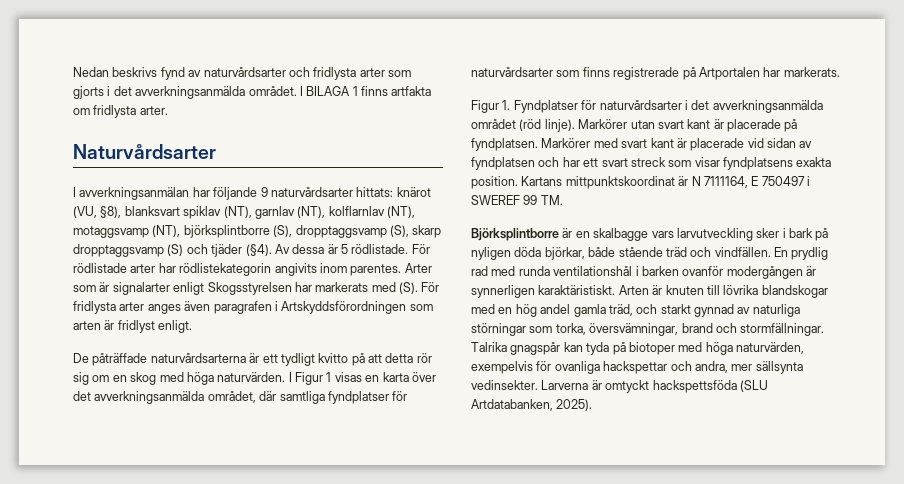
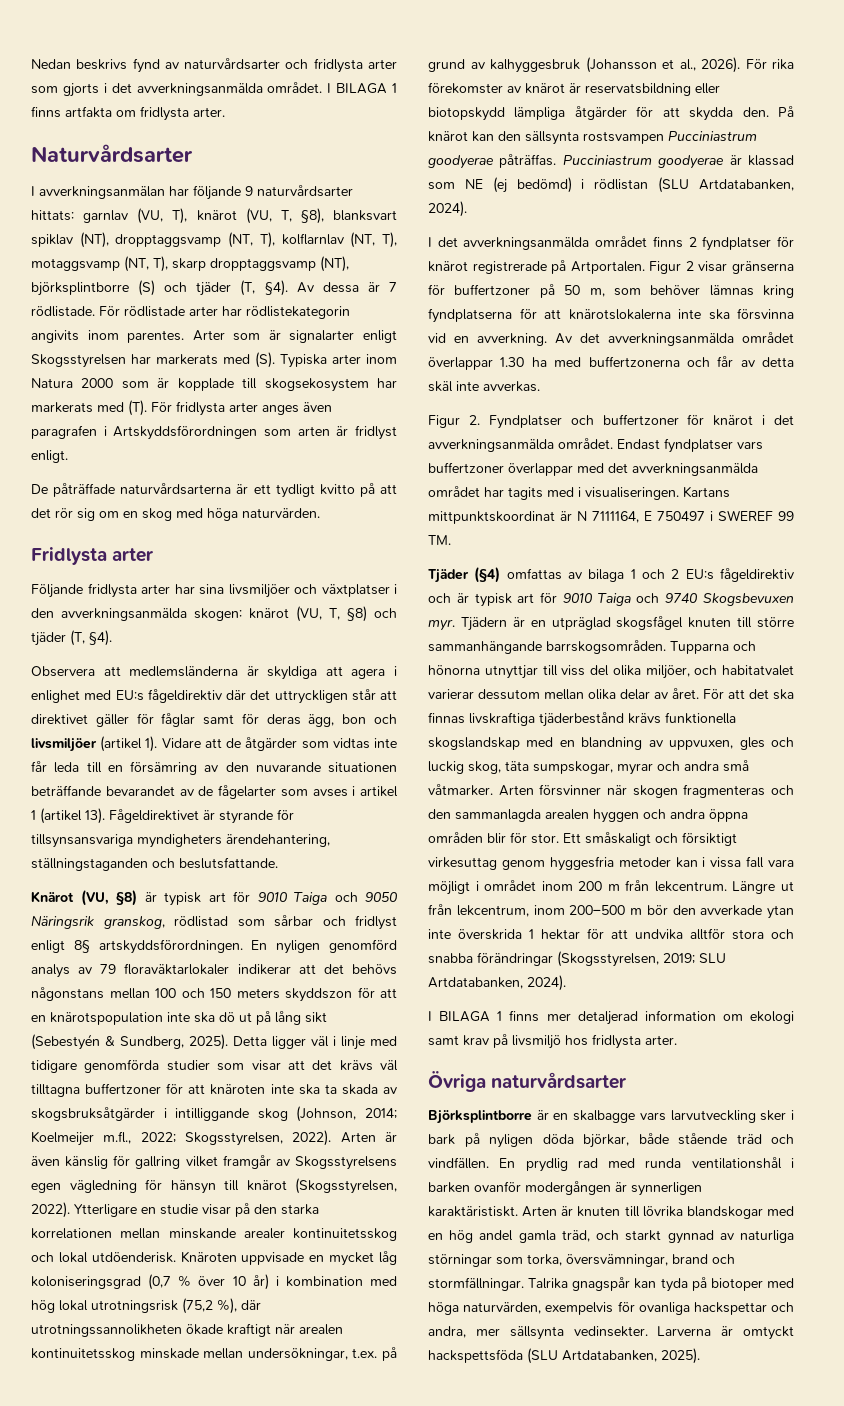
- I avverkningsanmälan har följande 9 naturvårdsarter hittats: knärot (VU, §8), blanksvart spiklav (NT), garnlav (NT), kolflarnlav (NT), motaggsvamp (NT), björksplintborre (S), dropptaggsvamp (S), skarp dropptaggsvamp (S) och tjäder (§4).
+ I avverkningsanmälan har följande 9 naturvårdsarter hittats: garnlav (VU, T), knärot (VU, T, §8), blanksvart spiklav (NT), dropptaggsvamp (NT, T), kolflarnlav (NT, T), motaggsvamp (NT, T), skarp dropptaggsvamp (NT), björksplintborre (S) och tjäder (T, §4).
- Av dessa är 5 rödlistade.
+ Av dessa är 7 rödlistade.
- Arter som är signalarter enligt Skogsstyrelsen har markerats med (S). För fridlysta arter anges även paragrafen i Artskyddsförordningen som arten är fridlyst enligt.
+ Arter som är signalarter enligt Skogsstyrelsen har markerats med (S). Typiska arter inom Natura 2000 som är kopplade till skogsekosystem har markerats med (T). För fridlysta arter anges även paragrafen i Artskyddsförordningen som arten är fridlyst enligt.
- De påträffade naturvårdsarterna är ett tydligt kvitto på att detta rör sig om en skog med höga naturvärden. I Figur 1 visas en karta över det avverkningsanmälda området, där samtliga fyndplatser för naturvårdsarter som finns registrerade på Artportalen har markerats.
- Figur 1. Fyndplatser för naturvårdsarter i det avverkningsanmälda området (röd linje). Markörer utan svart kant är placerade på fyndplatsen. Markörer med svart kant är placerade vid sidan av fyndplatsen och har ett svart streck som visar fyndplatsens exakta position.
+ De påträffade naturvårdsarterna är ett tydligt kvitto på att det rör sig om en skog med höga naturvärden.
+ Fridlysta arter
+ Följande fridlysta arter har sina livsmiljöer och växtplatser i den avverkningsanmälda skogen: knärot (VU, T, §8) och tjäder (T, §4).
+ Observera att medlemsländerna är skyldiga att agera i enlighet med EU:s fågeldirektiv där det uttryckligen står att direktivet gäller för fåglar samt för deras ägg, bon och livsmiljöer (artikel 1). Vidare att de åtgärder som vidtas inte får leda till en försämring av den nuvarande situationen beträffande bevarandet av de fågelarter som avses i artikel 1 (artikel 13). Fågeldirektivet är styrande för tillsynsansvariga myndigheters ärendehantering, ställningstaganden och beslutsfattande.
+ Knärot (VU, §8) är typisk art för 9010 Taiga och 9050 Näringsrik granskog, rödlistad som sårbar och fridlyst enligt 8§ artskyddsförordningen. En nyligen genomförd analys av 79 floraväktarlokaler indikerar att det behövs någonstans mellan 100 och 150 meters skyddszon för att en knärotspopulation inte ska dö ut på lång sikt (Sebestyén & Sundberg, 2025). Detta ligger väl i linje med tidigare genomförda studier som visar att det krävs väl tilltagna buffertzoner för att knäroten inte ska ta skada av skogsbruksåtgärder i intilliggande skog (Johnson, 2014; Koelmeijer m.fl., 2022; Skogsstyrelsen, 2022). Arten är även känslig för gallring vilket framgår av Skogsstyrelsens egen vägledning för hänsyn till knärot (Skogsstyrelsen, 2022). Ytterligare en studie visar på den starka korrelationen mellan minskande arealer kontinuitetsskog och lokal utdöenderisk. Knäroten uppvisade en mycket låg koloniseringsgrad (0,7 % över 10 år) i kombination med hög lokal utrotningsrisk (75,2 %), där utrotningssannolikheten ökade kraftigt när arealen kontinuitetsskog minskade mellan undersökningar, t.ex. på grund av kalhyggesbruk (Johansson et al., 2026). För rika förekomster av knärot är reservatsbildning eller biotopskydd lämpliga åtgärder för att skydda den. På knärot kan den sällsynta rostsvampen Pucciniastrum goodyerae påträffas. Pucciniastrum goodyerae är klassad som NE (ej bedömd) i rödlistan (SLU Artdatabanken, 2024).
+ I det avverkningsanmälda området finns 2 fyndplatser för knärot registrerade på Artportalen. Figur 2 visar gränserna för buffertzoner på 50 m, som behöver lämnas kring fyndplatserna för att knärotslokalerna inte ska försvinna vid en avverkning. Av det avverkningsanmälda området överlappar 1.30 ha med buffertzonerna och får av detta skäl inte avverkas.
+ Figur 2. Fyndplatser och buffertzoner för knärot i det avverkningsanmälda området. Endast fyndplatser vars buffertzoner överlappar med det avverkningsanmälda området har tagits med i visualiseringen.
+ Tjäder (§4) omfattas av bilaga 1 och 2 EU:s fågeldirektiv och är typisk art för 9010 Taiga och 9740 Skogsbevuxen myr. Tjädern är en utpräglad skogsfågel knuten till större sammanhängande barrskogsområden. Tupparna och hönorna utnyttjar till viss del olika miljöer, och habitatvalet varierar dessutom mellan olika delar av året. För att det ska finnas livskraftiga tjäderbestånd krävs funktionella skogslandskap med en blandning av uppvuxen, gles och luckig skog, täta sumpskogar, myrar och andra små våtmarker. Arten försvinner när skogen fragmenteras och den sammanlagda arealen hyggen och andra öppna områden blir för stor. Ett småskaligt och försiktigt virkesuttag genom hyggesfria metoder kan i vissa fall vara möjligt i området inom 200 m från lekcentrum. Längre ut från lekcentrum, inom 200–500 m bör den avverkade ytan inte överskrida 1 hektar för att undvika alltför stora och snabba förändringar (Skogsstyrelsen, 2019; SLU Artdatabanken, 2024).
+ I BILAGA 1 finns mer detaljerad information om ekologi samt krav på livsmiljö hos fridlysta arter.
+ Övriga naturvårdsarter

